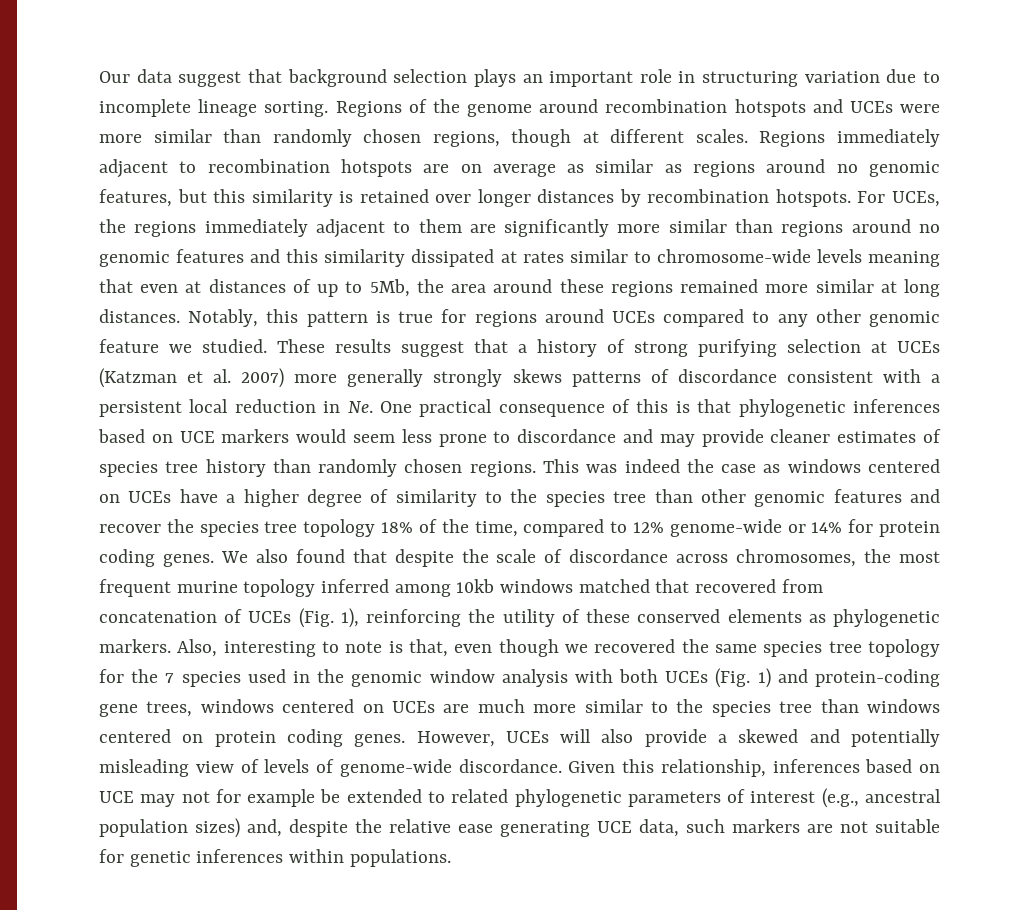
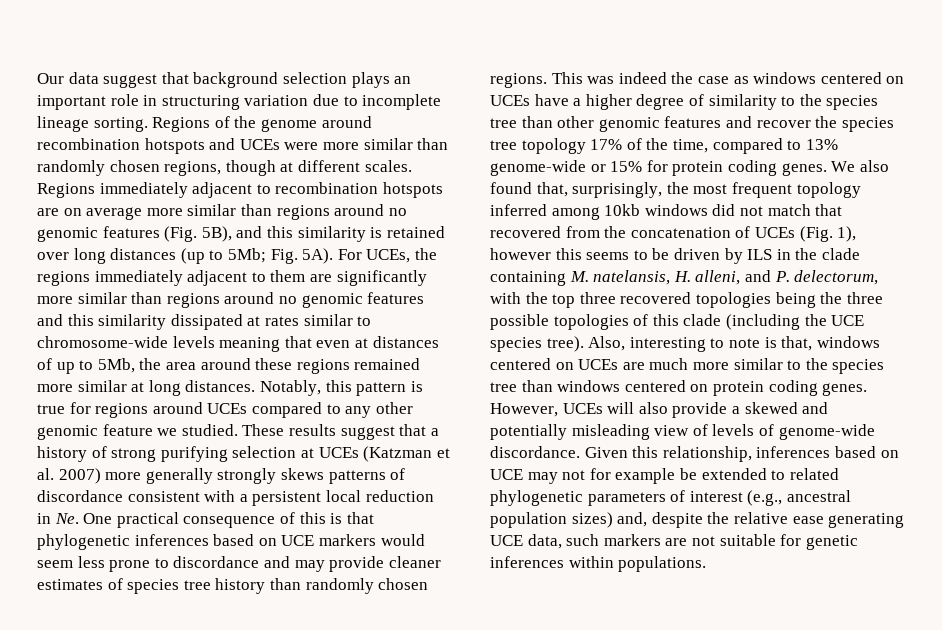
- Regions immediately adjacent to recombination hotspots are on average as similar as regions around no genomic features, but this similarity is retained over longer distances by recombination hotspots.
+ Regions immediately adjacent to recombination hotspots are on average more similar than regions around no genomic features (Fig. 5B), and this similarity is retained over long distances (up to 5Mb; Fig. 5A).
- This was indeed the case as windows centered on UCEs have a higher degree of similarity to the species tree than other genomic features and recover the species tree topology 18% of the time, compared to 12% genome-wide or 14% for protein coding genes.
+ This was indeed the case as windows centered on UCEs have a higher degree of similarity to the species tree than other genomic features and recover the species tree topology 17% of the time, compared to 13% genome-wide or 15% for protein coding genes.
- We also found that despite the scale of discordance across chromosomes, the most frequent murine topology inferred among 10kb windows matched that recovered from concatenation of UCEs (Fig. 1), reinforcing the utility of these conserved elements as phylogenetic markers.
+ We also found that, surprisingly, the most frequent topology inferred among 10kb windows did not match that recovered from the concatenation of UCEs (Fig. 1), however this seems to be driven by ILS in the clade containing M. natelansis, H. alleni, and P. delectorum, with the top three recovered topologies being the three possible topologies of this clade (including the UCE species tree).
- Also, interesting to note is that, even though we recovered the same species tree topology for the 7 species used in the genomic window analysis with both UCEs (Fig. 1) and protein-coding gene trees, windows centered on UCEs are much more similar to the species tree than windows centered on protein coding genes.
+ Also, interesting to note is that, windows centered on UCEs are much more similar to the species tree than windows centered on protein coding genes.

